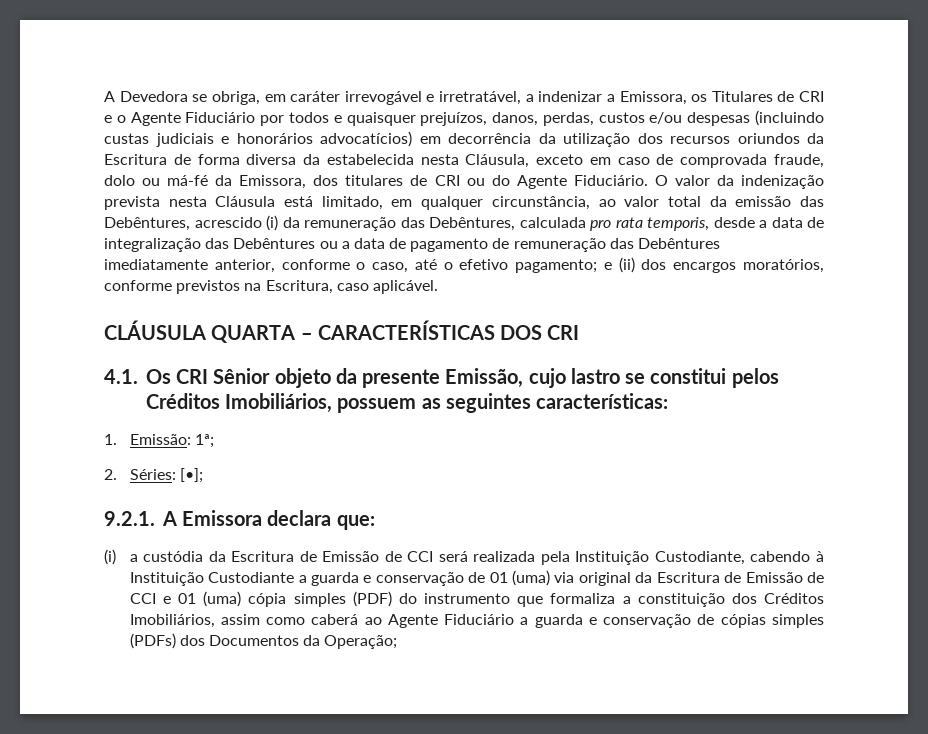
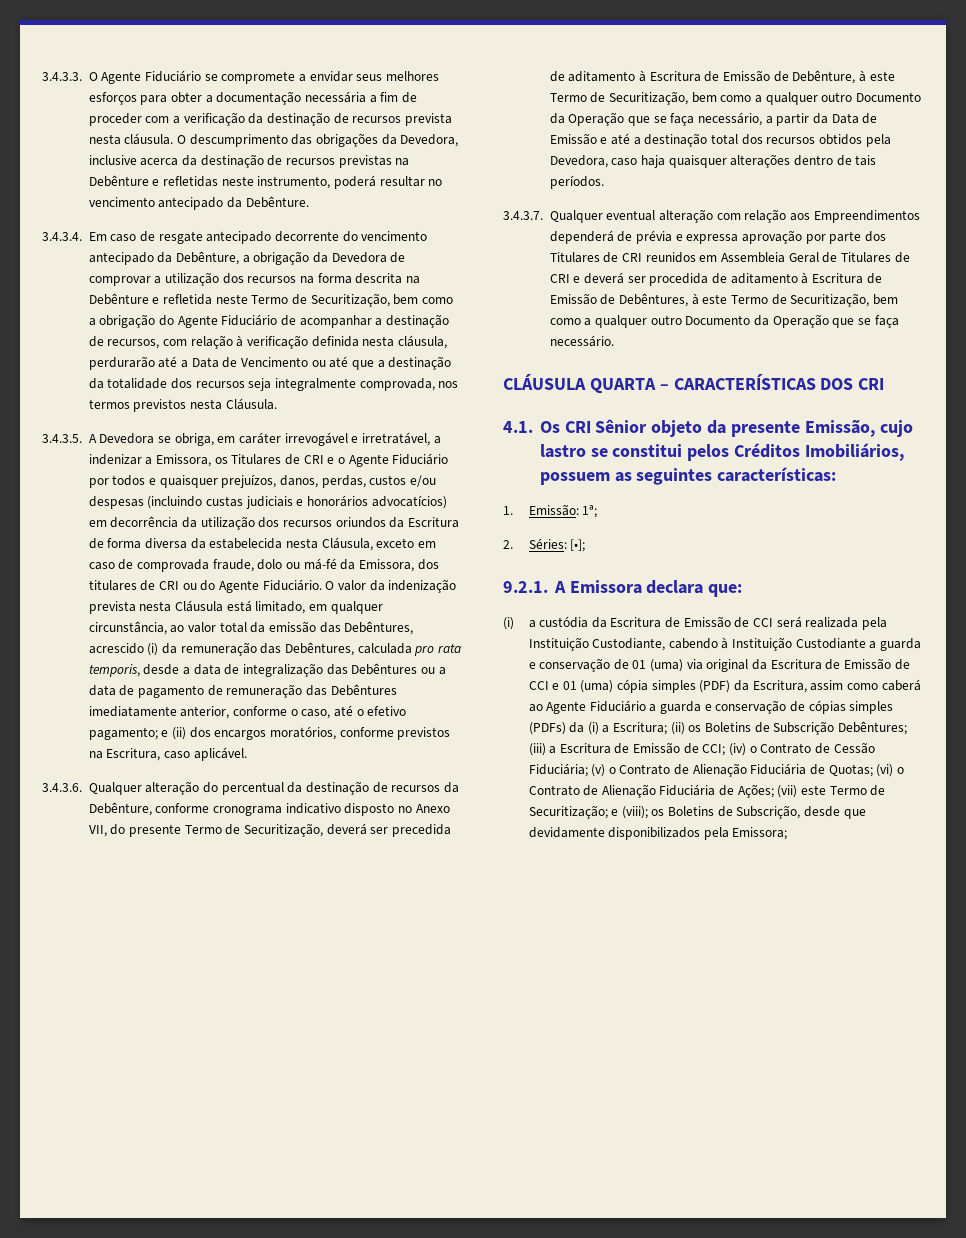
- A Devedora se obriga, em caráter irrevogável e irretratável, a indenizar a Emissora, os Titulares de CRI e o Agente Fiduciário por todos e quaisquer prejuízos, danos, perdas, custos e/ou despesas (incluindo custas judiciais e honorários advocatícios) em decorrência da utilização dos recursos oriundos da Escritura de forma diversa da estabelecida nesta Cláusula, exceto em caso de comprovada fraude, dolo ou má-fé da Emissora, dos titulares de CRI ou do Agente Fiduciário.
+ 3.4.3.3. O Agente Fiduciário se compromete a envidar seus melhores esforços para obter a documentação necessária a fim de proceder com a verificação da destinação de recursos prevista nesta cláusula. O descumprimento das obrigações da Devedora, inclusive acerca da destinação de recursos previstas na Debênture e refletidas neste instrumento, poderá resultar no vencimento antecipado da Debênture.
+ 3.4.3.4. Em caso de resgate antecipado decorrente do vencimento antecipado da Debênture, a obrigação da Devedora de comprovar a utilização dos recursos na forma descrita na Debênture e refletida neste Termo de Securitização, bem como a obrigação do Agente Fiduciário de acompanhar a destinação de recursos, com relação à verificação definida nesta cláusula, perdurarão até a Data de Vencimento ou até que a destinação da totalidade dos recursos seja integralmente comprovada, nos termos previstos nesta Cláusula.
+ 3.4.3.5. A Devedora se obriga, em caráter irrevogável e irretratável, a indenizar a Emissora, os Titulares de CRI e o Agente Fiduciário por todos e quaisquer prejuízos, danos, perdas, custos e/ou despesas (incluindo custas judiciais e honorários advocatícios) em decorrência da utilização dos recursos oriundos da Escritura de forma diversa da estabelecida nesta Cláusula, exceto em caso de comprovada fraude, dolo ou má-fé da Emissora, dos titulares de CRI ou do Agente Fiduciário.
+ 3.4.3.6. Qualquer alteração do percentual da destinação de recursos da Debênture, conforme cronograma indicativo disposto no Anexo VII, do presente Termo de Securitização, deverá ser precedida de aditamento à Escritura de Emissão de Debênture, à este Termo de Securitização, bem como a qualquer outro Documento da Operação que se faça necessário, a partir da Data de Emissão e até a destinação total dos recursos obtidos pela Devedora, caso haja quaisquer alterações dentro de tais períodos.
+ 3.4.3.7. Qualquer eventual alteração com relação aos Empreendimentos dependerá de prévia e expressa aprovação por parte dos Titulares de CRI reunidos em Assembleia Geral de Titulares de CRI e deverá ser procedida de aditamento à Escritura de Emissão de Debêntures, à este Termo de Securitização, bem como a qualquer outro Documento da Operação que se faça necessário.
- (i) a custódia da Escritura de Emissão de CCI será realizada pela Instituição Custodiante, cabendo à Instituição Custodiante a guarda e conservação de 01 (uma) via original da Escritura de Emissão de CCI e 01 (uma) cópia simples (PDF) do instrumento que formaliza a constituição dos Créditos Imobiliários, assim como caberá ao Agente Fiduciário a guarda e conservação de cópias simples (PDFs) dos Documentos da Operação;
+ (i) a custódia da Escritura de Emissão de CCI será realizada pela Instituição Custodiante, cabendo à Instituição Custodiante a guarda e conservação de 01 (uma) via original da Escritura de Emissão de CCI e 01 (uma) cópia simples (PDF) da Escritura, assim como caberá ao Agente Fiduciário a guarda e conservação de cópias simples (PDFs) da (i) a Escritura; (ii) os Boletins de Subscrição Debêntures; (iii) a Escritura de Emissão de CCI; (iv) o Contrato de Cessão Fiduciária; (v) o Contrato de Alienação Fiduciária de Quotas; (vi) o Contrato de Alienação Fiduciária de Ações; (vii) este Termo de Securitização; e (viii); os Boletins de Subscrição, desde que devidamente disponibilizados pela Emissora;

